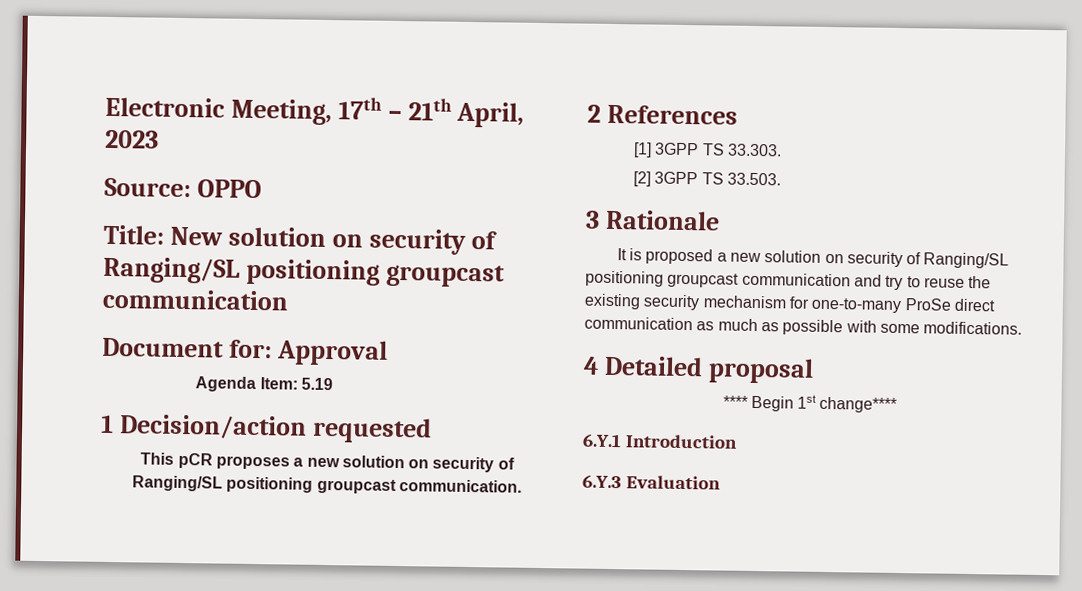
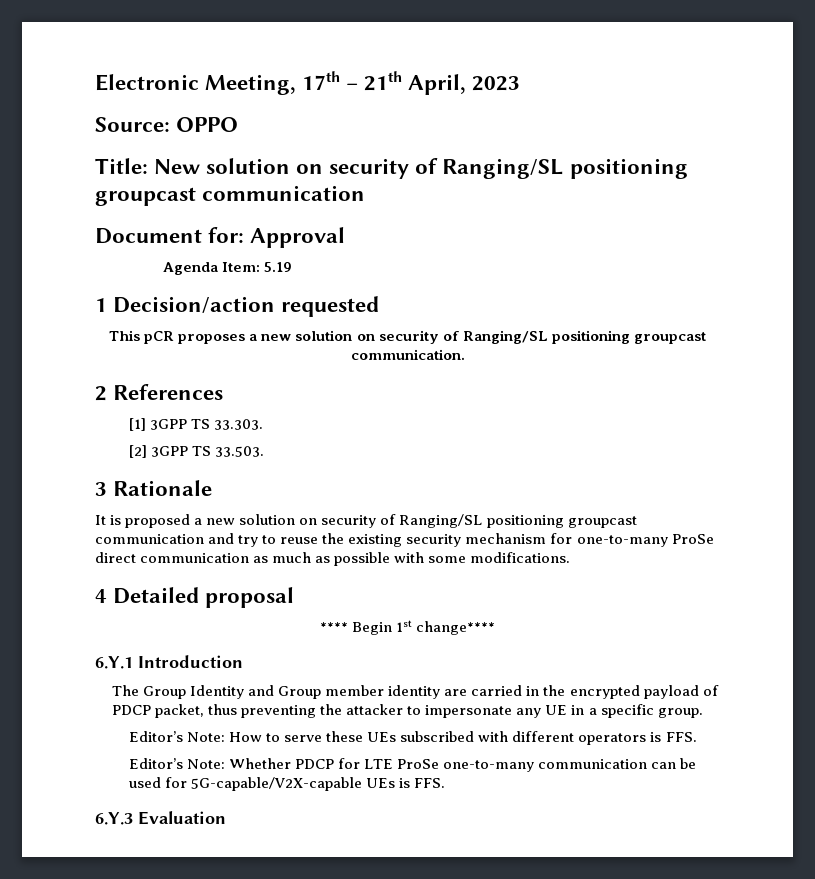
+ The Group Identity and Group member identity are carried in the encrypted payload of PDCP packet, thus preventing the attacker to impersonate any UE in a specific group.
+ Editor’s Note: How to serve these UEs subscribed with different operators is FFS.
+ Editor’s Note: Whether PDCP for LTE ProSe one-to-many communication can be used for 5G-capable/V2X-capable UEs is FFS.

